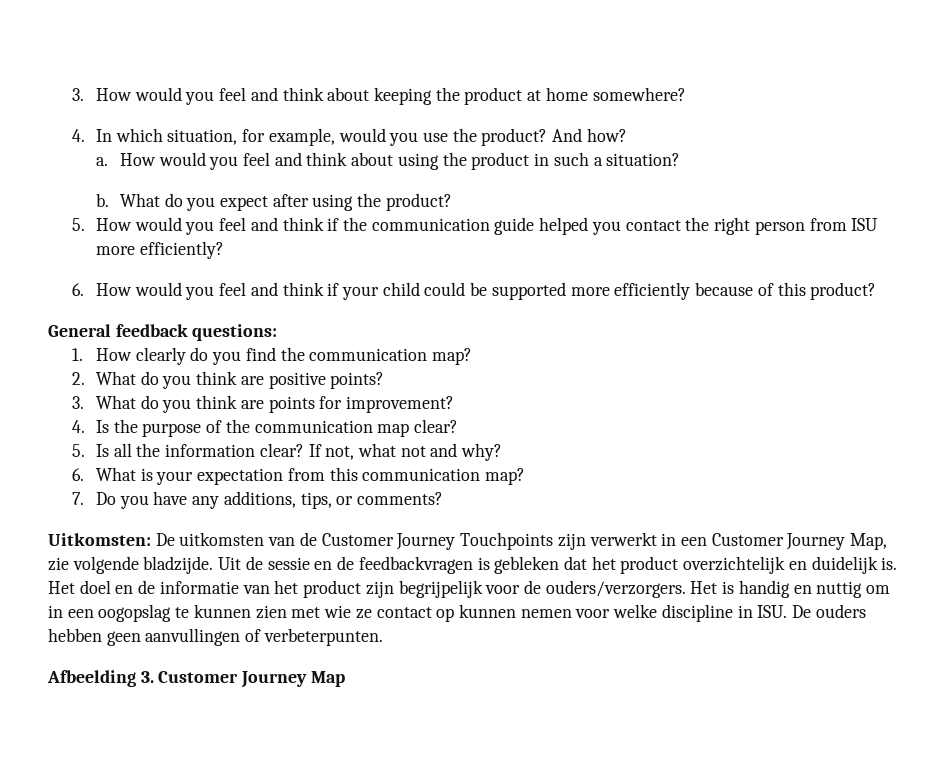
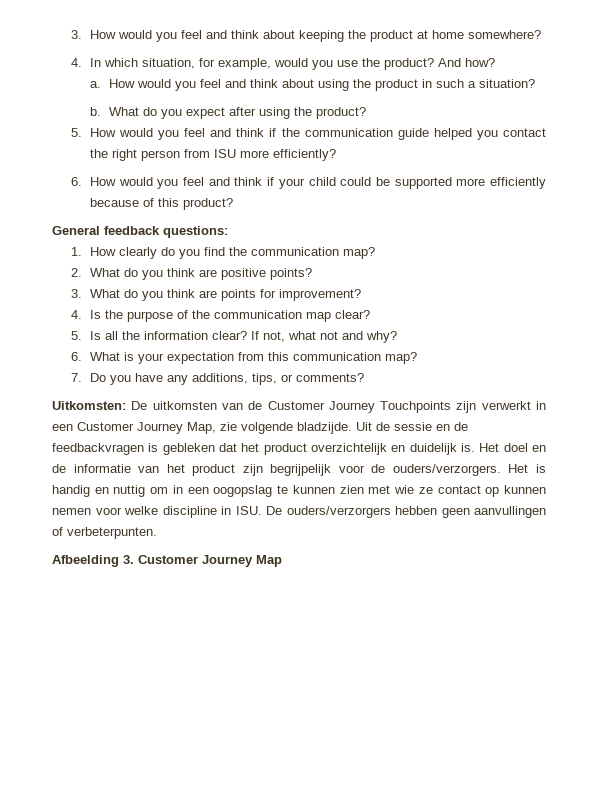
- Het is handig en nuttig om in een oogopslag te kunnen zien met wie ze contact op kunnen nemen voor welke discipline in ISU. De ouders hebben geen aanvullingen of verbeterpunten.
+ Het is handig en nuttig om in een oogopslag te kunnen zien met wie ze contact op kunnen nemen voor welke discipline in ISU. De ouders/verzorgers hebben geen aanvullingen of verbeterpunten.

